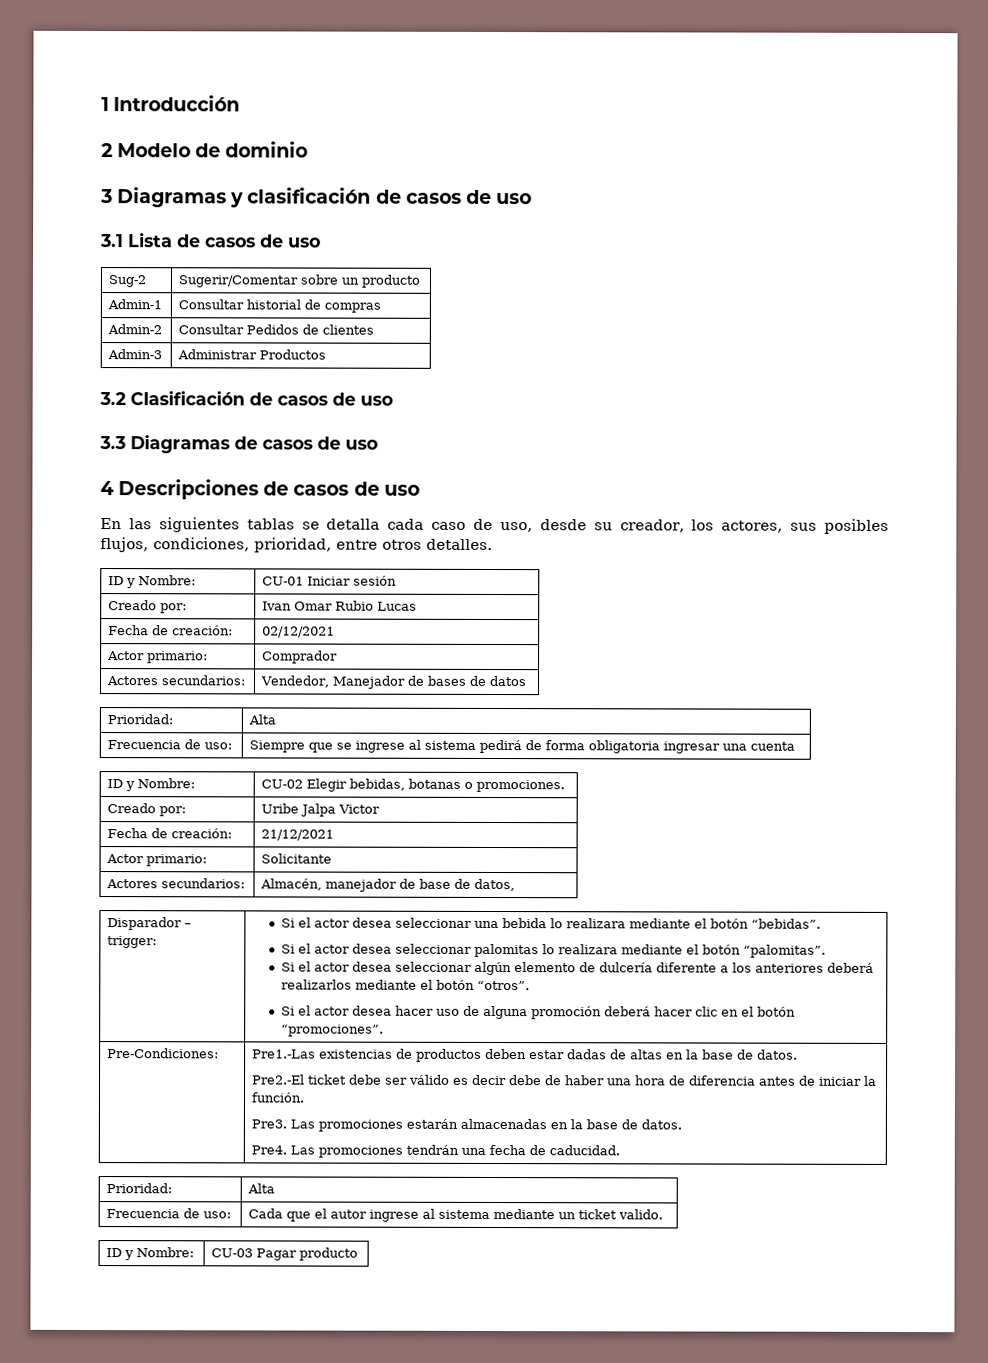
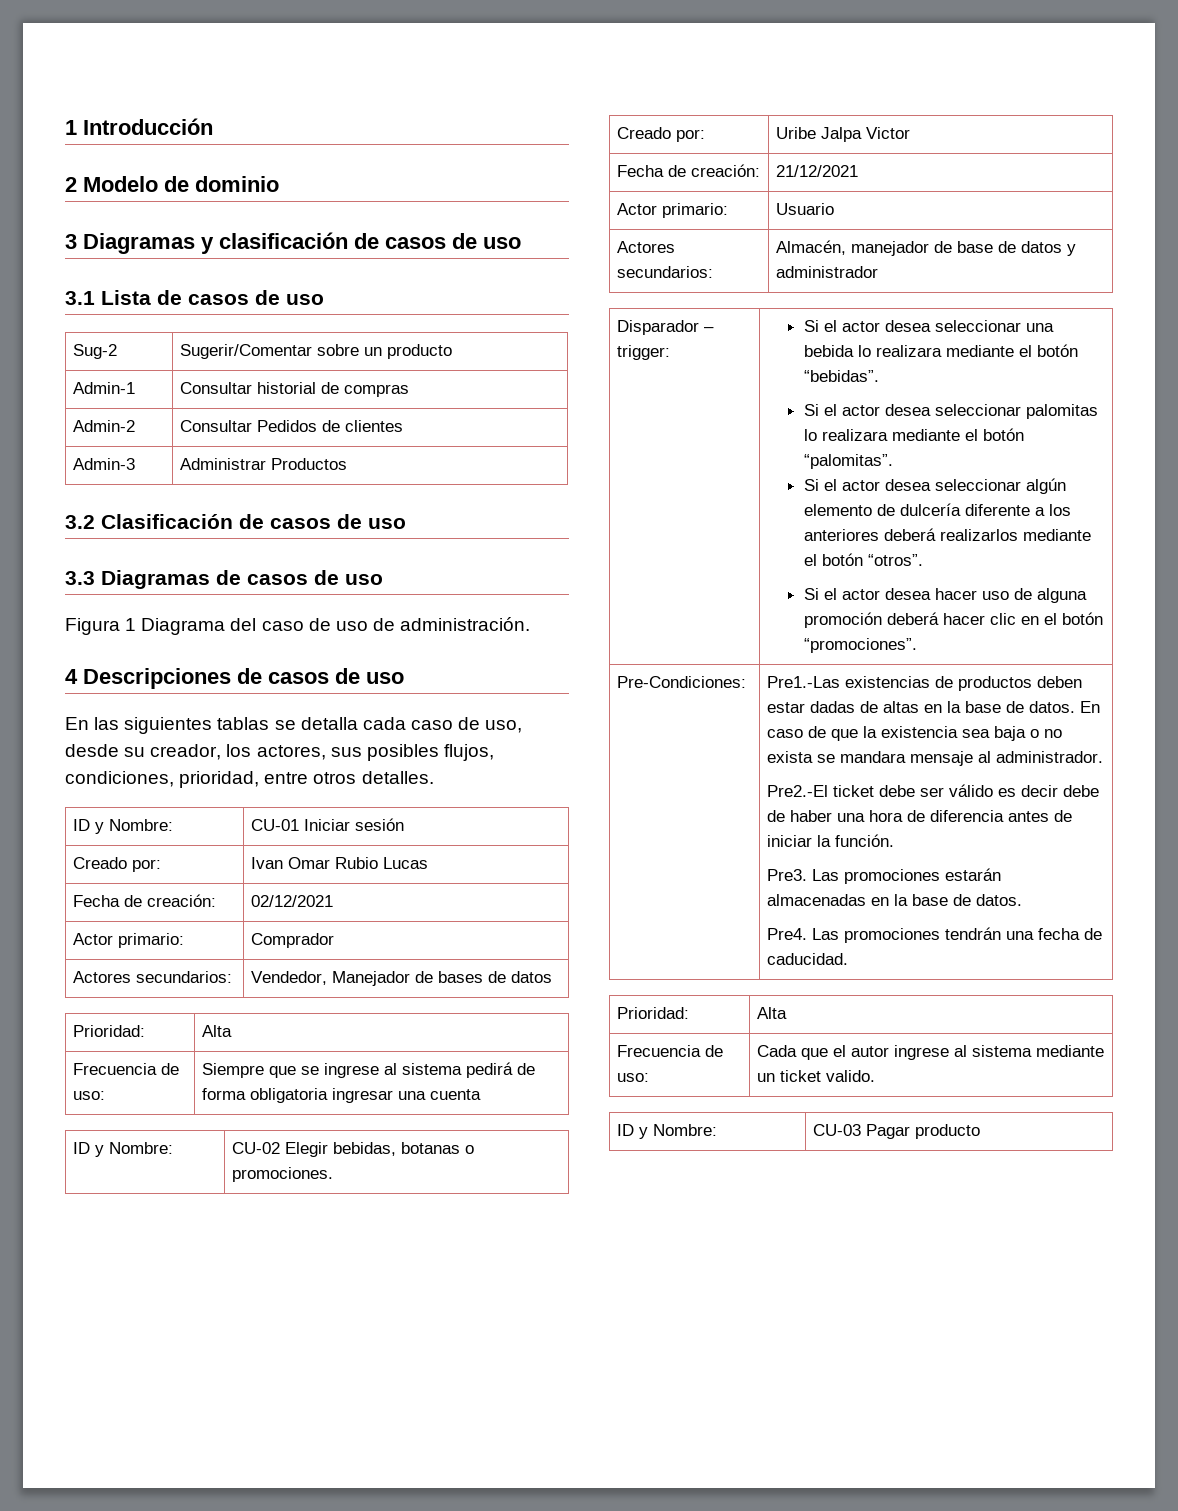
+ Figura 1 Diagrama del caso de uso de administración.
- Actor primario: | Solicitante
+ Actor primario: | Usuario
- Actores secundarios: | Almacén, manejador de base de datos,
+ Actores secundarios: | Almacén, manejador de base de datos y administrador
+ En caso de que la existencia sea baja o no exista se mandara mensaje al administrador.

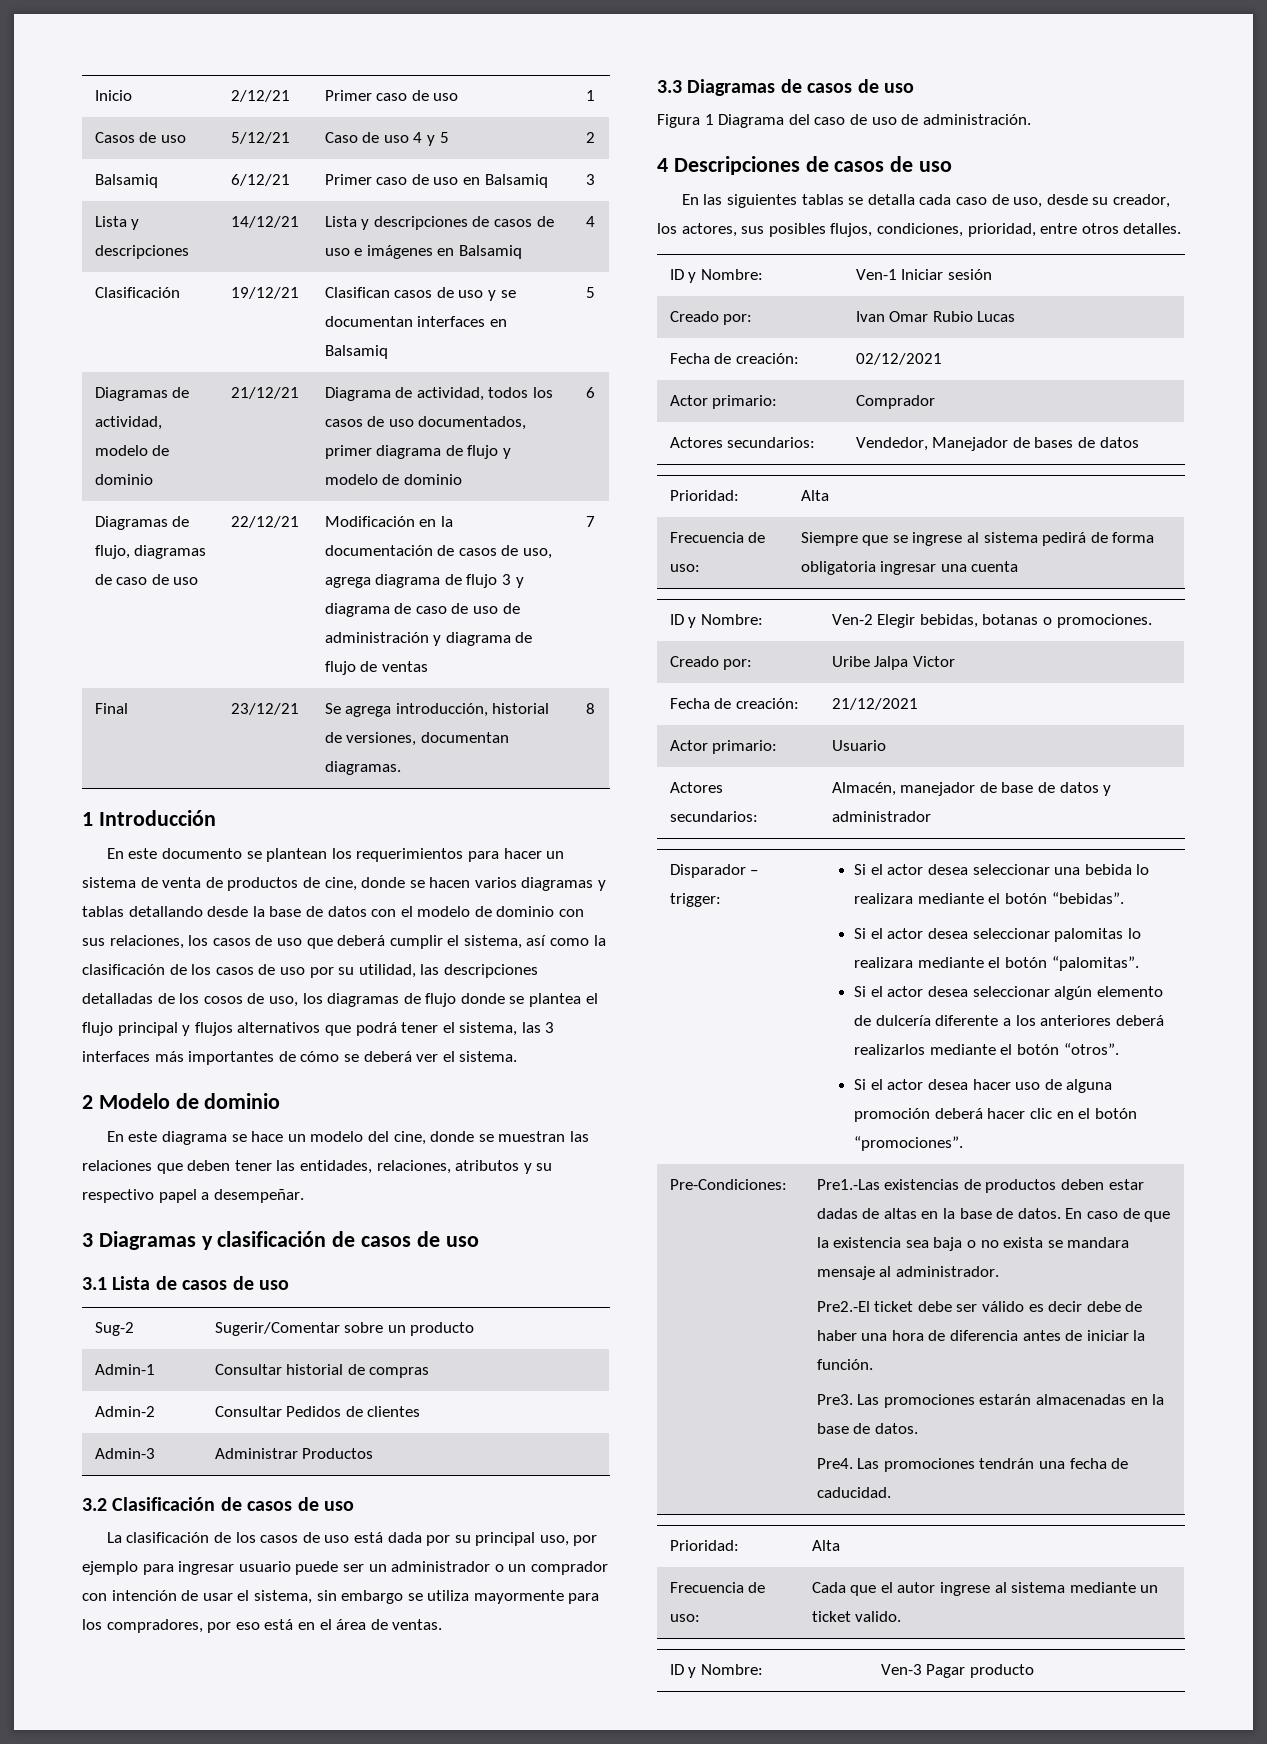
+ Inicio | 2/12/21 | Primer caso de uso | 1
+ Casos de uso | 5/12/21 | Caso de uso 4 y 5 | 2
+ Balsamiq | 6/12/21 | Primer caso de uso en Balsamiq | 3
+ Lista y descripciones | 14/12/21 | Lista y descripciones de casos de uso e imágenes en Balsamiq | 4
+ Clasificación | 19/12/21 | Clasifican casos de uso y se documentan interfaces en Balsamiq | 5
+ Diagramas de actividad, modelo de dominio | 21/12/21 | Diagrama de actividad, todos los casos de uso documentados, primer diagrama de flujo y modelo de dominio | 6
+ Diagramas de flujo, diagramas de caso de uso | 22/12/21 | Modificación en la documentación de casos de uso, agrega diagrama de flujo 3 y diagrama de caso de uso de administración y diagrama de flujo de ventas | 7
+ Final | 23/12/21 | Se agrega introducción, historial de versiones, documentan diagramas. | 8
  1 Introducción
+ En este documento se plantean los requerimientos para hacer un sistema de venta de productos de cine, donde se hacen varios diagramas y tablas detallando desde la base de datos con el modelo de dominio con sus relaciones, los casos de uso que deberá cumplir el sistema, así como la clasificación de los casos de uso por su utilidad, las descripciones detalladas de los cosos de uso, los diagramas de flujo donde se plantea el flujo principal y flujos alternativos que podrá tener el sistema, las 3 interfaces más importantes de cómo se deberá ver el sistema.
  2 Modelo de dominio
+ En este diagrama se hace un modelo del cine, donde se muestran las relaciones que deben tener las entidades, relaciones, atributos y su respectivo papel a desempeñar.
+ La clasificación de los casos de uso está dada por su principal uso, por ejemplo para ingresar usuario puede ser un administrador o un comprador con intención de usar el sistema, sin embargo se utiliza mayormente para los compradores, por eso está en el área de ventas.
- ID y Nombre: | CU-01 Iniciar sesión
+ ID y Nombre: | Ven-1 Iniciar sesión
- ID y Nombre: | CU-02 Elegir bebidas, botanas o promociones.
+ ID y Nombre: | Ven-2 Elegir bebidas, botanas o promociones.
- ID y Nombre: | CU-03 Pagar producto
+ ID y Nombre: | Ven-3 Pagar producto

